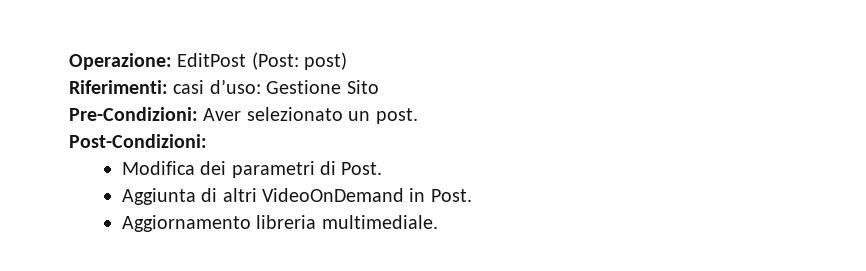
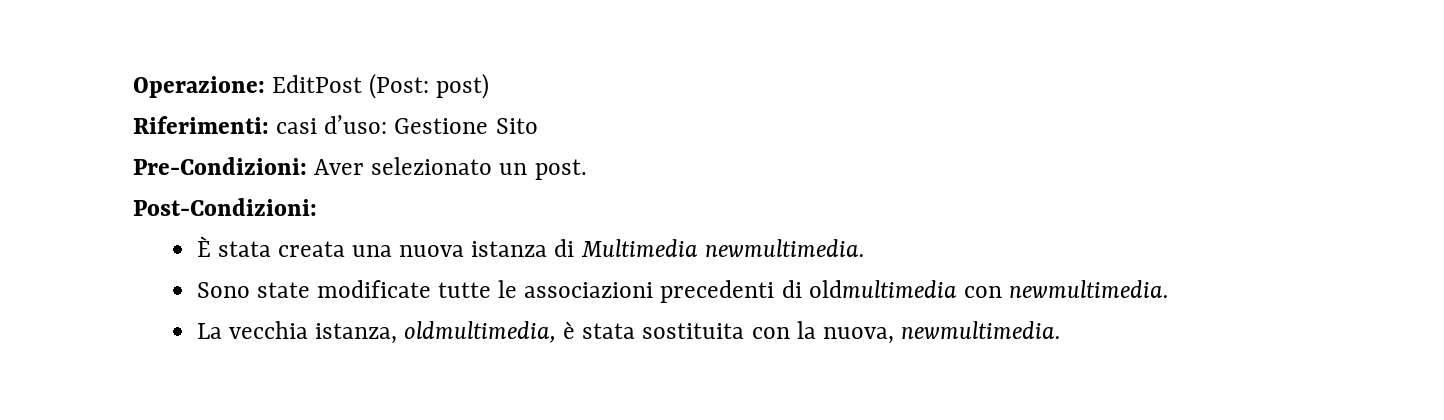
- Modifica dei parametri di Post.
- Aggiunta di altri VideoOnDemand in Post.
- Aggiornamento libreria multimediale.
+ È stata creata una nuova istanza di Multimedia newmultimedia.
+ Sono state modificate tutte le associazioni precedenti di oldmultimedia con newmultimedia.
+ La vecchia istanza, oldmultimedia, è stata sostituita con la nuova, newmultimedia.

